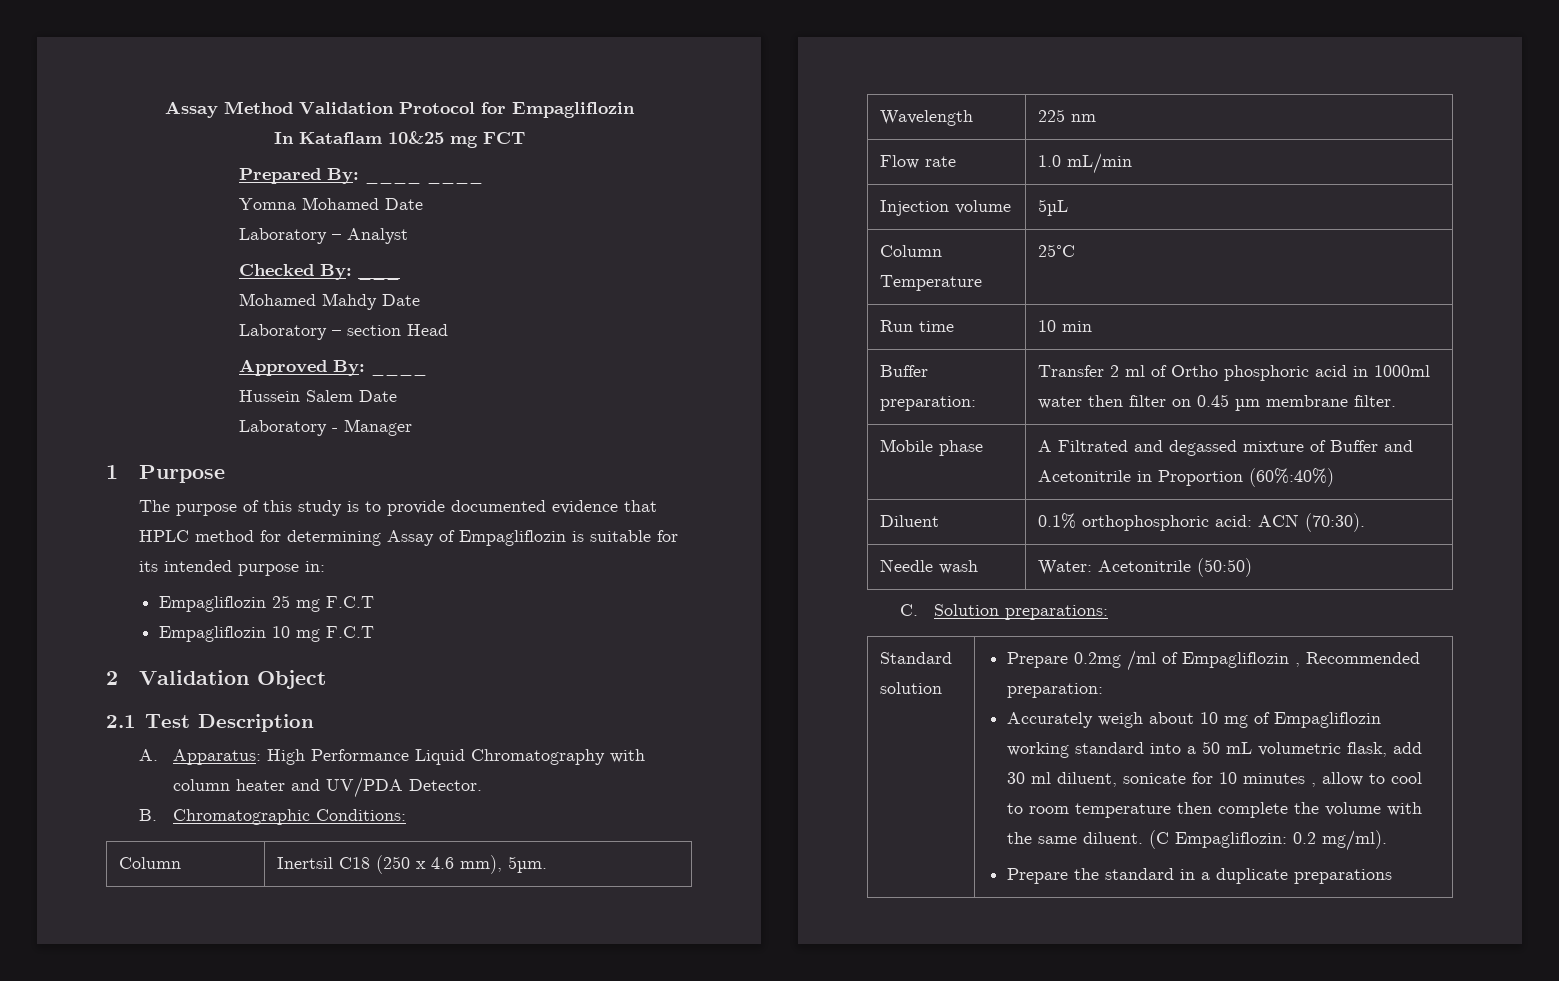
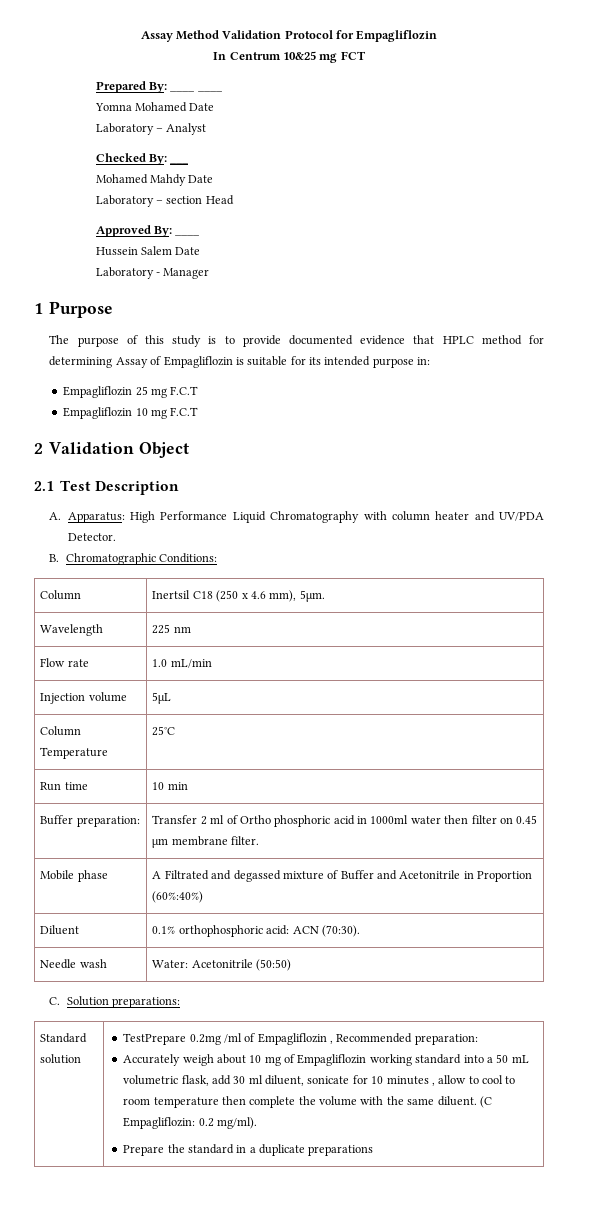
- In Kataflam 10&25 mg FCT
+ In Centrum 10&25 mg FCT
- Prepare 0.2mg /ml of Empagliflozin , Recommended preparation:
+ TestPrepare 0.2mg /ml of Empagliflozin , Recommended preparation:

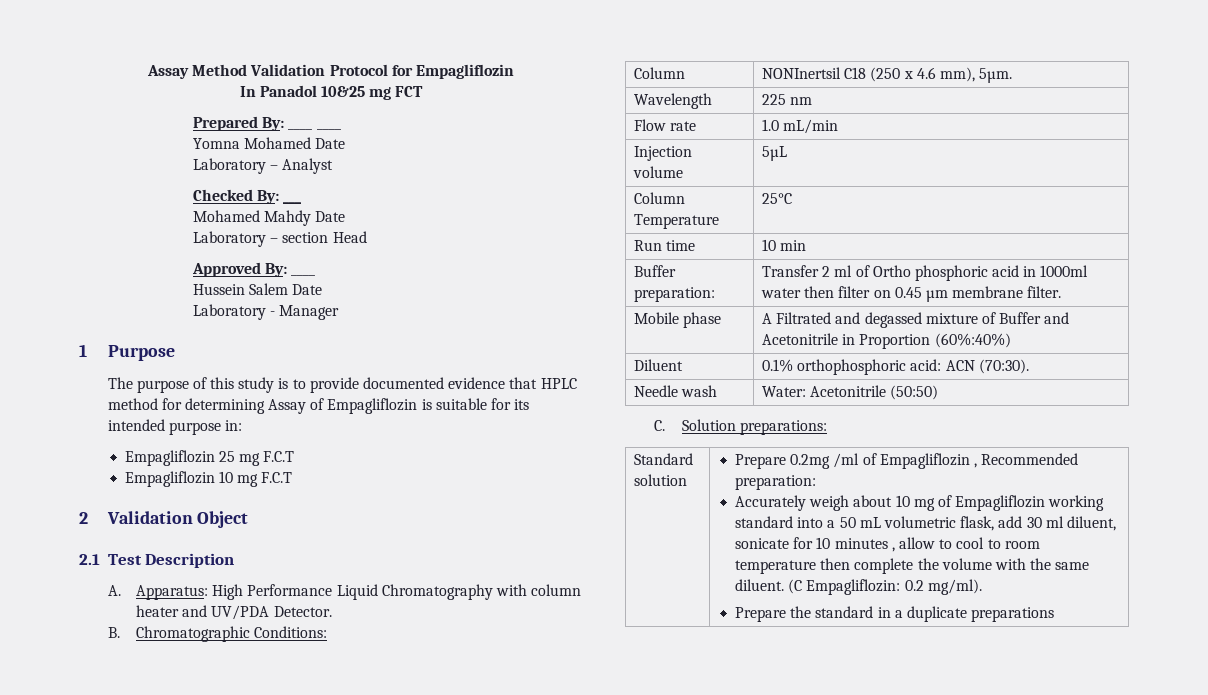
- In Centrum 10&25 mg FCT
+ In Panadol 10&25 mg FCT
- Column | Inertsil C18 (250 x 4.6 mm), 5µm.
+ Column | NONInertsil C18 (250 x 4.6 mm), 5µm.
- TestPrepare 0.2mg /ml of Empagliflozin , Recommended preparation:
+ Prepare 0.2mg /ml of Empagliflozin , Recommended preparation:

